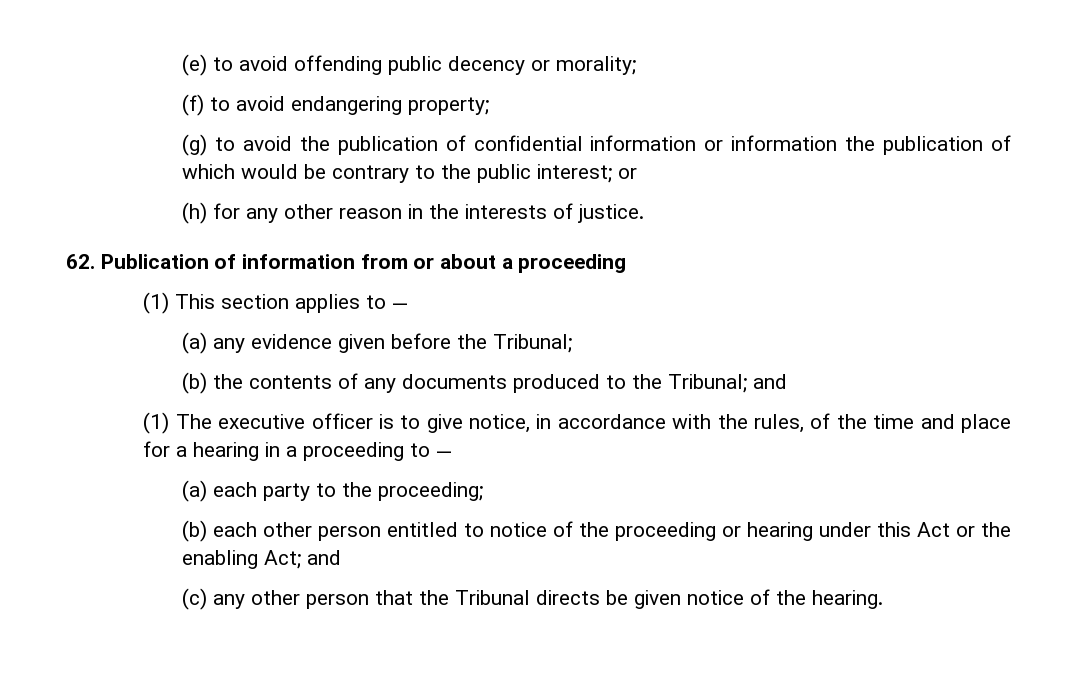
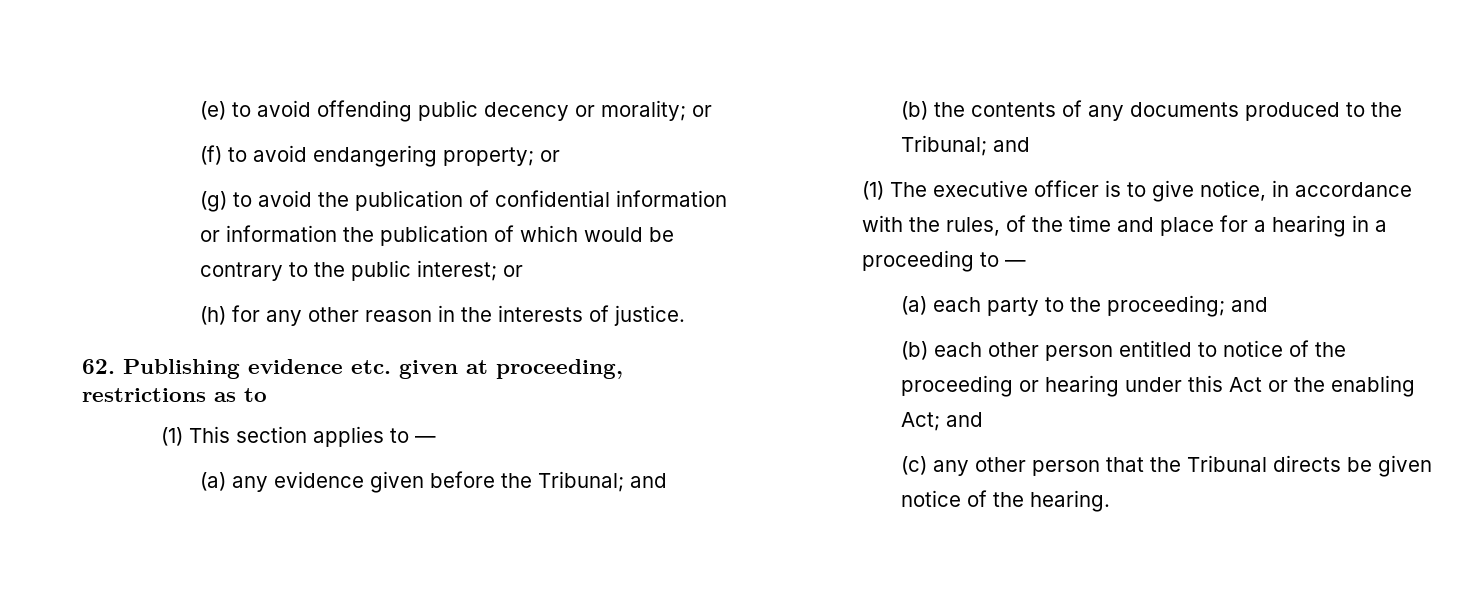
- (e) to avoid offending public decency or morality;
+ (e) to avoid offending public decency or morality; or
- (f) to avoid endangering property;
+ (f) to avoid endangering property; or
- 62. Publication of information from or about a proceeding
+ 62. Publishing evidence etc. given at proceeding, restrictions as to
- (a) any evidence given before the Tribunal;
+ (a) any evidence given before the Tribunal; and
- (a) each party to the proceeding;
+ (a) each party to the proceeding; and

